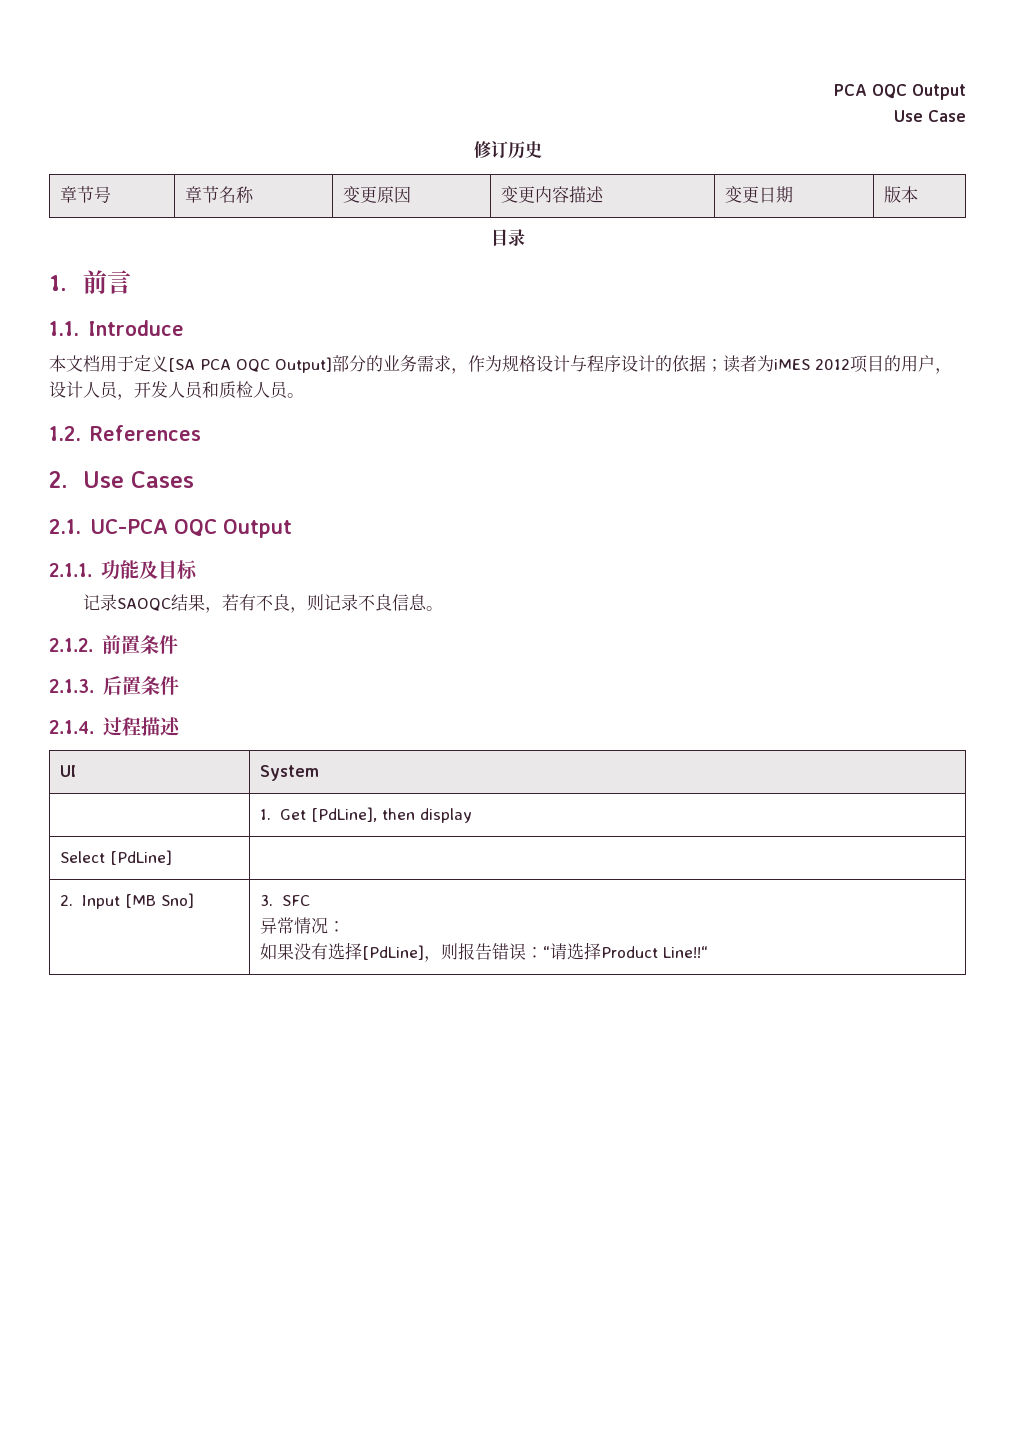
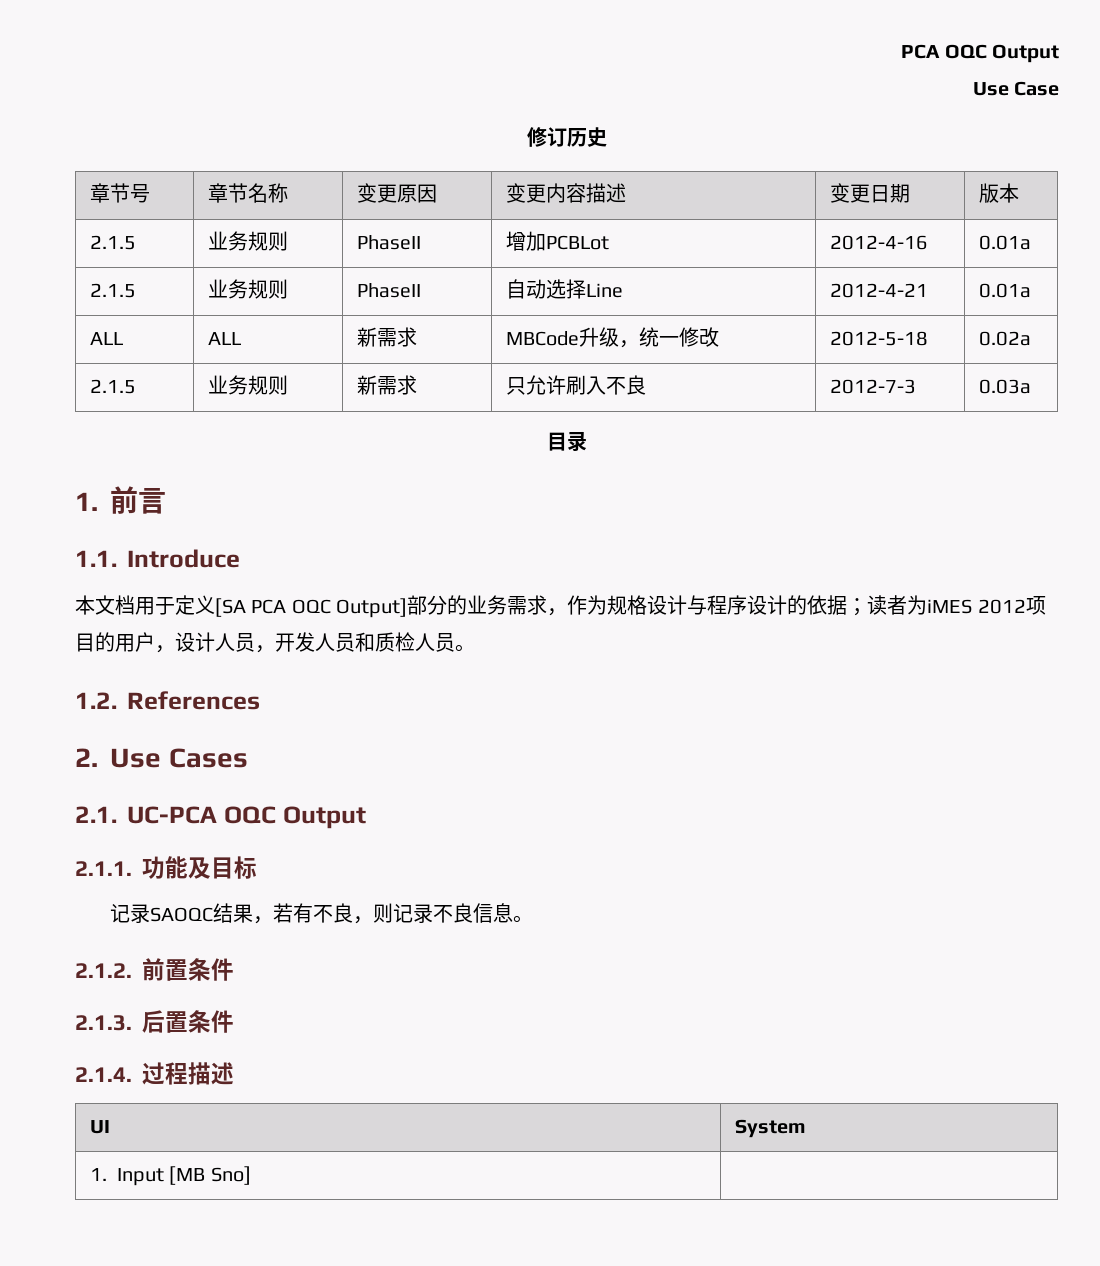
+ 2.1.5 | 业务规则 | PhaseII | 增加PCBLot | 2012-4-16 | 0.01a
+ 2.1.5 | 业务规则 | PhaseII | 自动选择Line | 2012-4-21 | 0.01a
+ ALL | ALL | 新需求 | MBCode升级，统一修改 | 2012-5-18 | 0.02a
+ 2.1.5 | 业务规则 | 新需求 | 只允许刷入不良 | 2012-7-3 | 0.03a
- | 1. Get [PdLine], then display
- Select [PdLine] |
- 2. Input [MB Sno] | 3. SFC
- 异常情况：
- 如果没有选择[PdLine]，则报告错误：“请选择Product Line!!“
+ 1. Input [MB Sno] |

